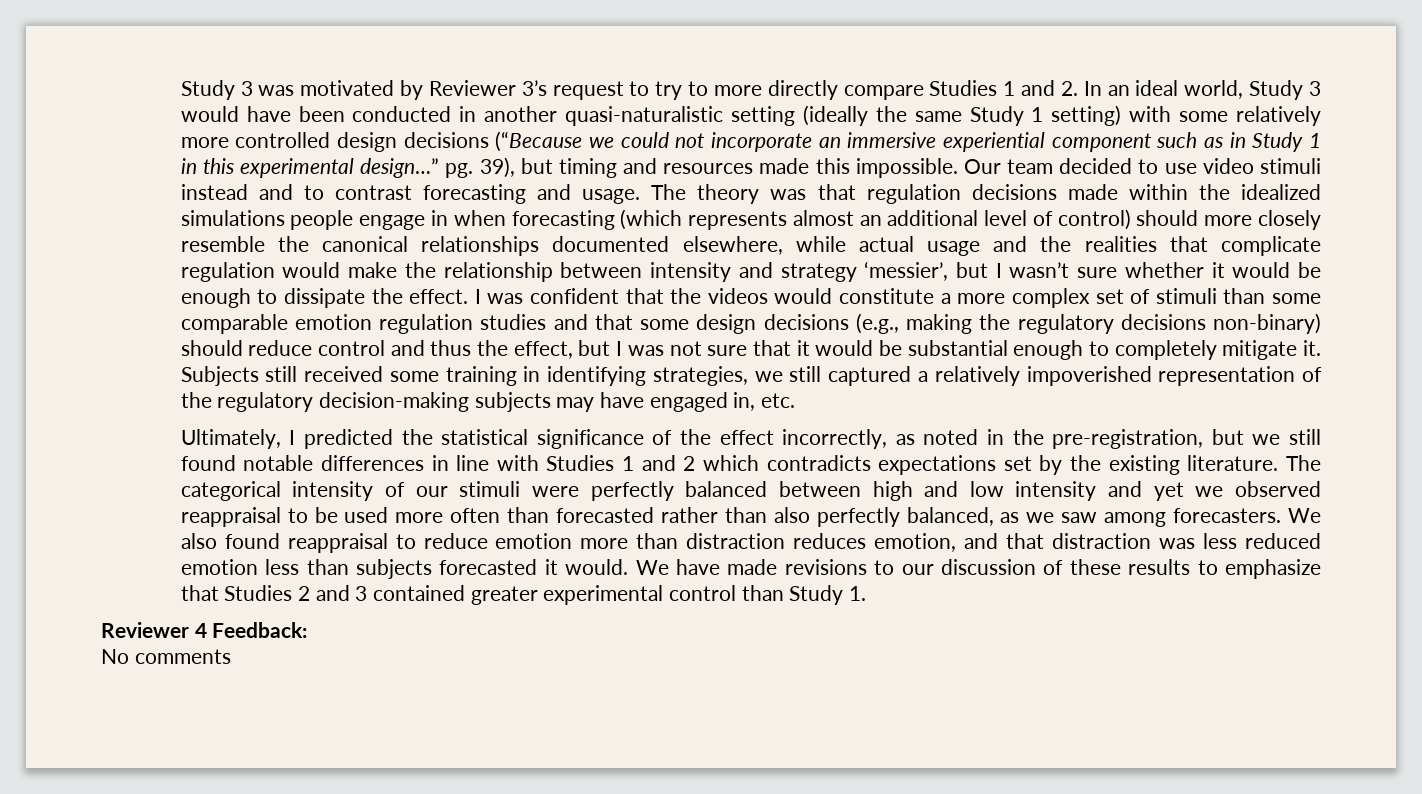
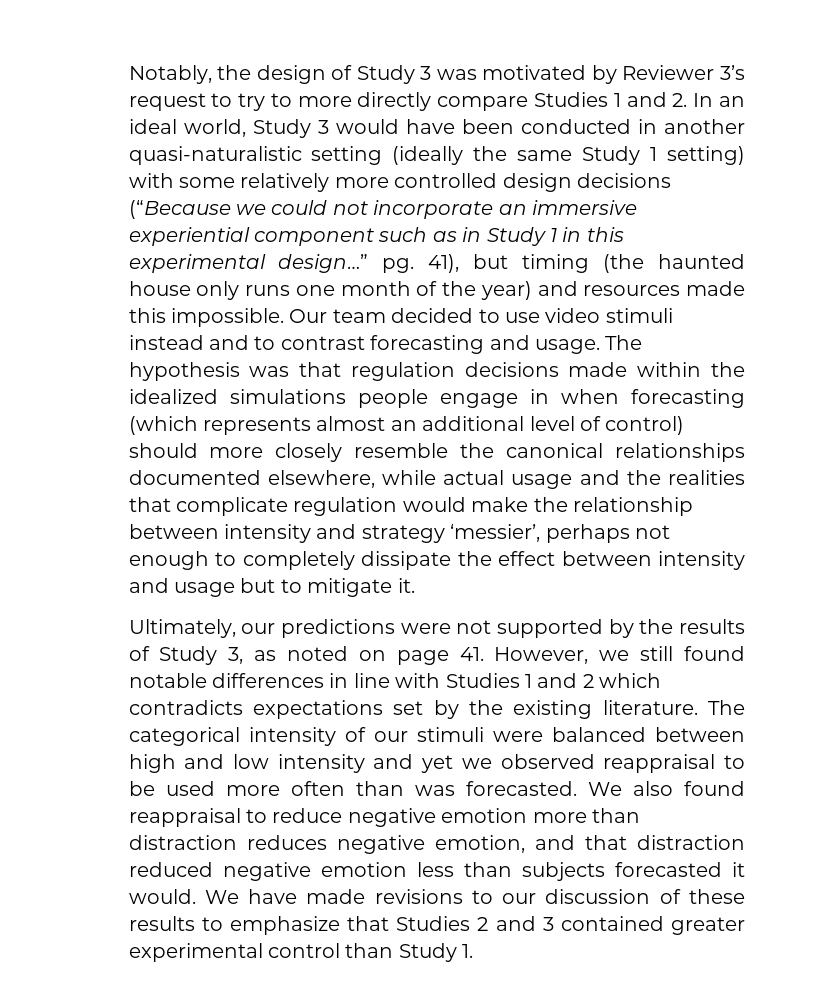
- Study 3 was motivated by Reviewer 3’s request to try to more directly compare Studies 1 and 2. In an ideal world, Study 3 would have been conducted in another quasi-naturalistic setting (ideally the same Study 1 setting) with some relatively more controlled design decisions (“Because we could not incorporate an immersive experiential component such as in Study 1 in this experimental design…” pg.
+ Notably, the design of Study 3 was motivated by Reviewer 3’s request to try to more directly compare Studies 1 and 2. In an ideal world, Study 3 would have been conducted in another quasi-naturalistic setting (ideally the same Study 1 setting) with some relatively more controlled design decisions (“Because we could not incorporate an immersive experiential component such as in Study 1 in this experimental design…” pg.
- 39), but timing and resources made this impossible.
+ 41), but timing (the haunted house only runs one month of the year) and resources made this impossible.
- The theory was that regulation decisions made within the idealized simulations people engage in when forecasting (which represents almost an additional level of control) should more closely resemble the canonical relationships documented elsewhere, while actual usage and the realities that complicate regulation would make the relationship between intensity and strategy ‘messier’, but I wasn’t sure whether it would be enough to dissipate the effect. I was confident that the videos would constitute a more complex set of stimuli than some comparable emotion regulation studies and that some design decisions (e.g., making the regulatory decisions non-binary) should reduce control and thus the effect, but I was not sure that it would be substantial enough to completely mitigate it. Subjects still received some training in identifying strategies, we still captured a relatively impoverished representation of the regulatory decision-making subjects may have engaged in, etc.
- Ultimately, I predicted the statistical significance of the effect incorrectly, as noted in the pre-registration, but we still found notable differences in line with Studies 1 and 2 which contradicts expectations set by the existing literature.
+ The hypothesis was that regulation decisions made within the idealized simulations people engage in when forecasting (which represents almost an additional level of control) should more closely resemble the canonical relationships documented elsewhere, while actual usage and the realities that complicate regulation would make the relationship between intensity and strategy ‘messier’, perhaps not enough to completely dissipate the effect between intensity and usage but to mitigate it.
+ Ultimately, our predictions were not supported by the results of Study 3, as noted on page 41. However, we still found notable differences in line with Studies 1 and 2 which contradicts expectations set by the existing literature.
- The categorical intensity of our stimuli were perfectly balanced between high and low intensity and yet we observed reappraisal to be used more often than forecasted rather than also perfectly balanced, as we saw among forecasters.
+ The categorical intensity of our stimuli were balanced between high and low intensity and yet we observed reappraisal to be used more often than was forecasted.
- We also found reappraisal to reduce emotion more than distraction reduces emotion, and that distraction was less reduced emotion less than subjects forecasted it would.
+ We also found reappraisal to reduce negative emotion more than distraction reduces negative emotion, and that distraction reduced negative emotion less than subjects forecasted it would.
- Reviewer 4 Feedback:
- No comments

